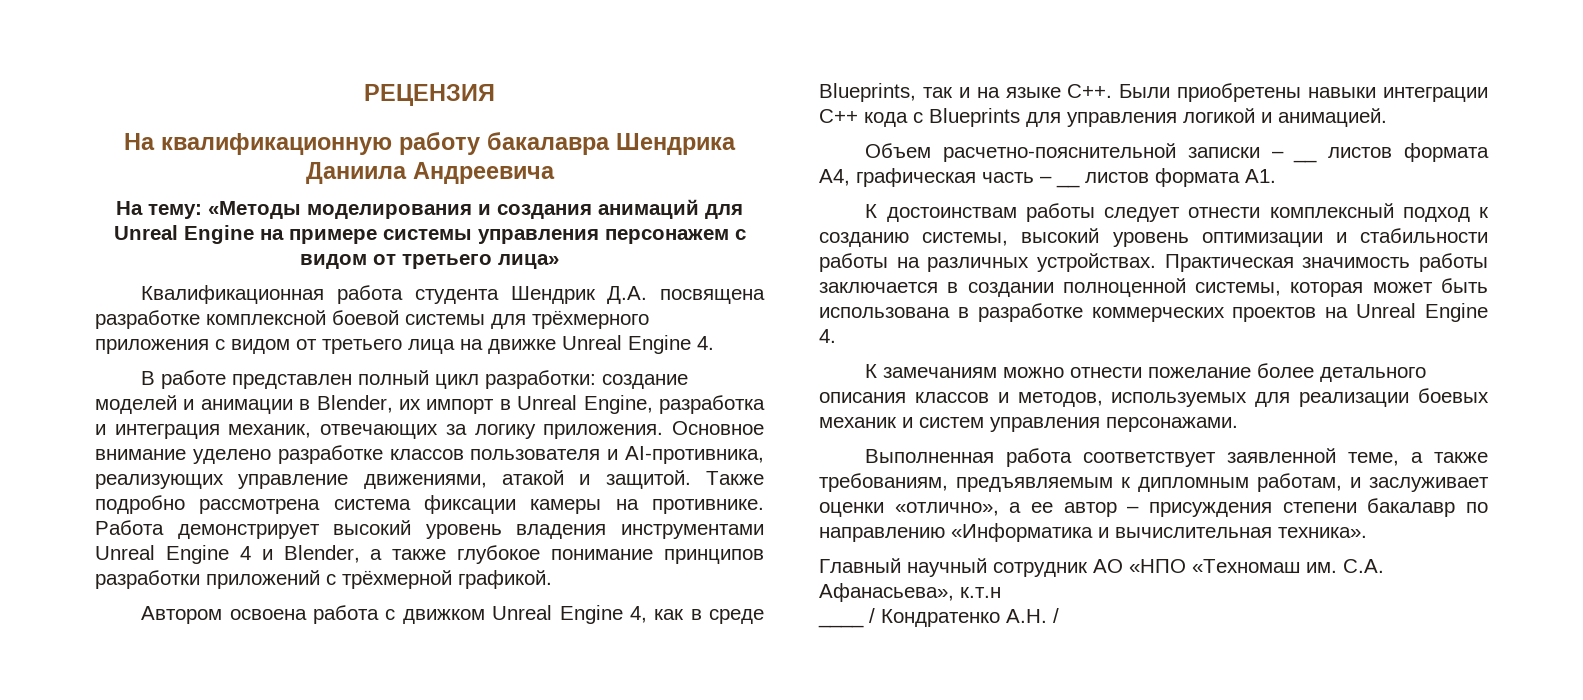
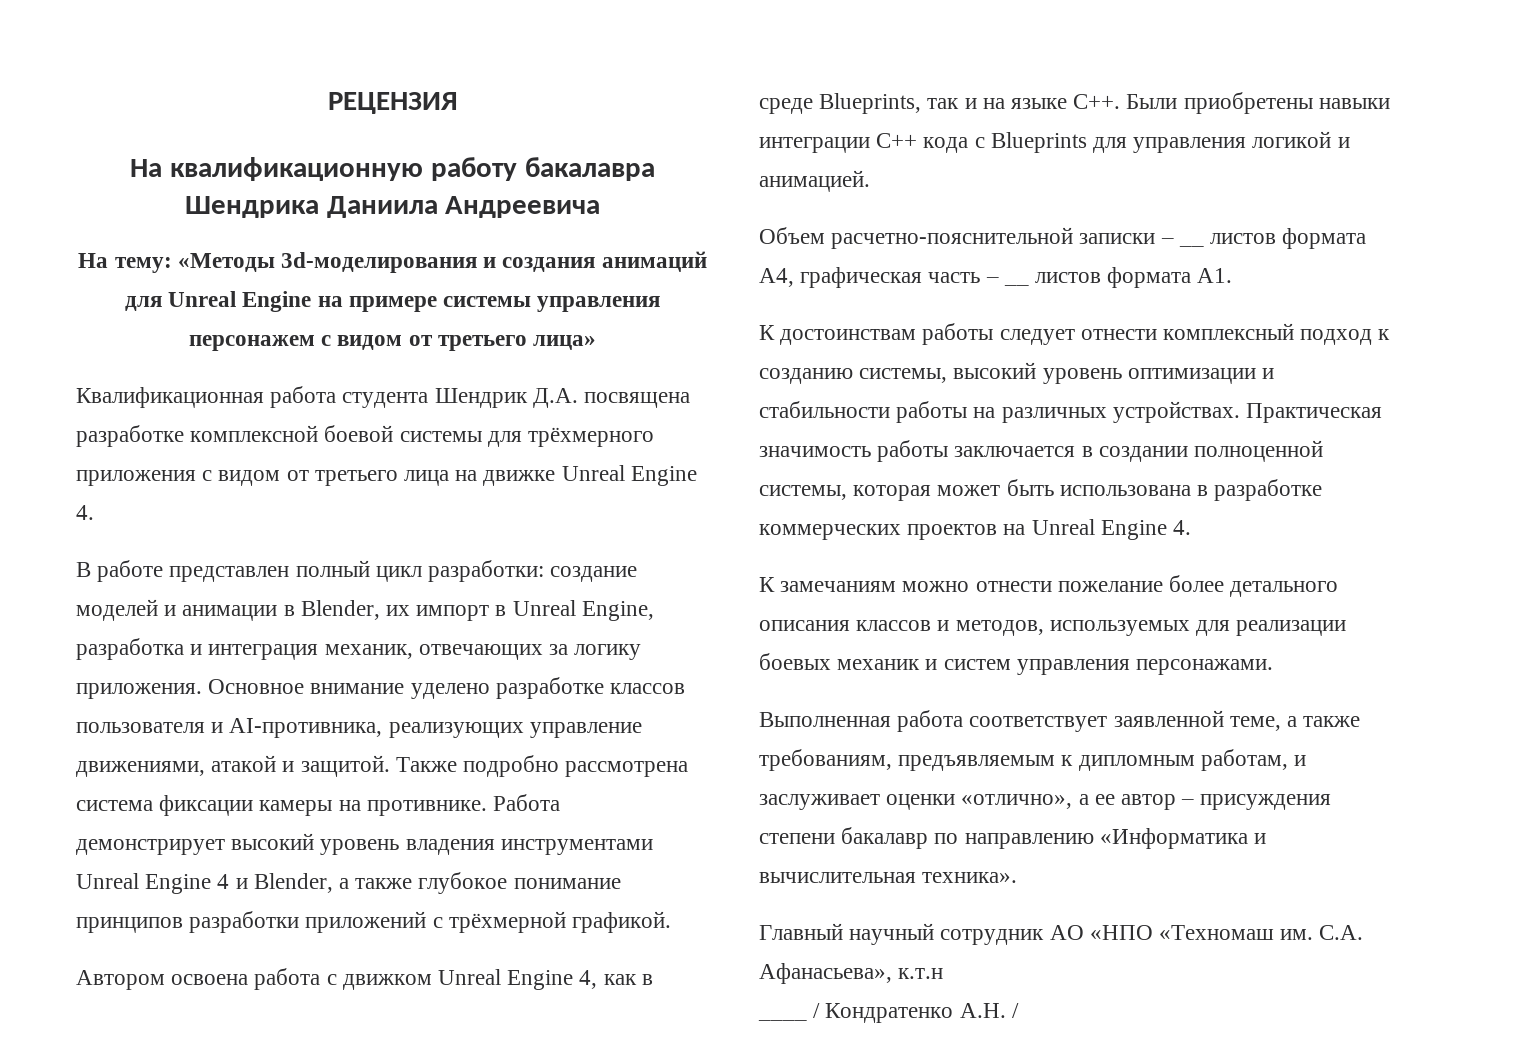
- На тему: «Методы моделирования и создания анимаций для Unreal Engine на примере системы управления персонажем с видом от третьего лица»
+ На тему: «Методы 3d-моделирования и создания анимаций для Unreal Engine на примере системы управления персонажем с видом от третьего лица»

